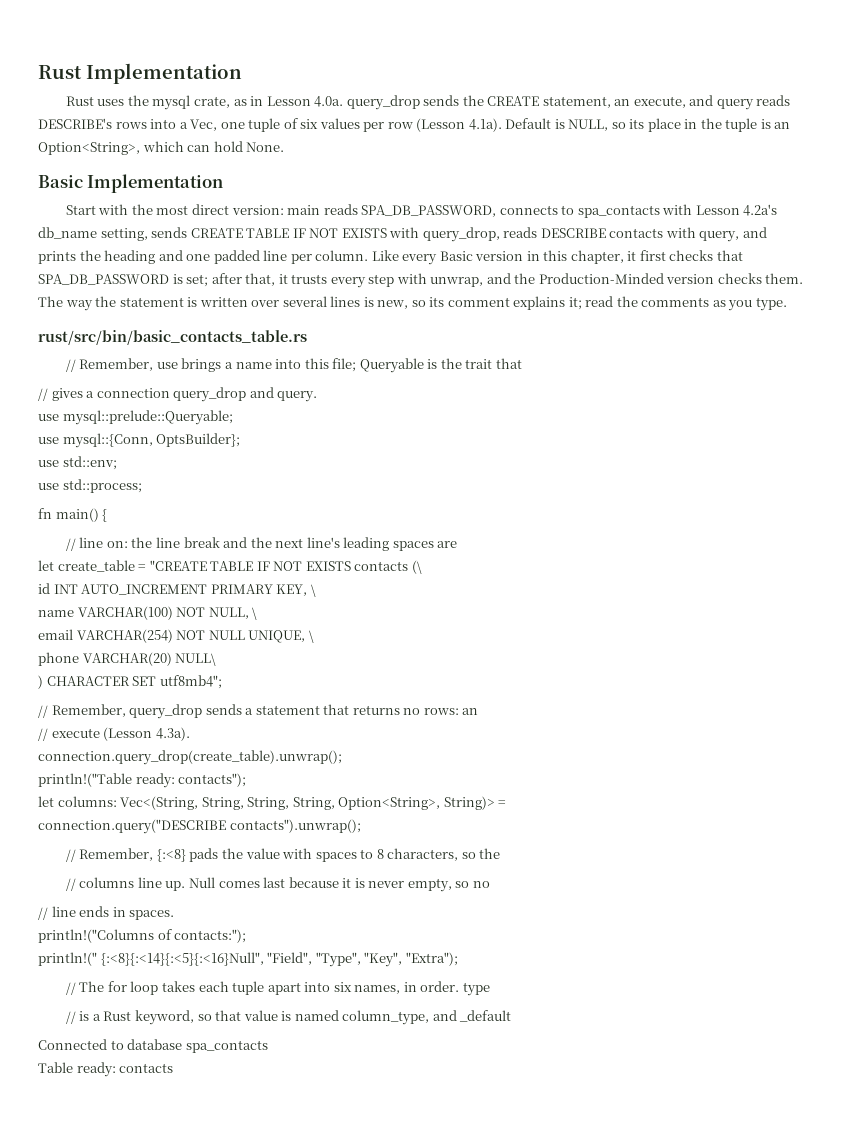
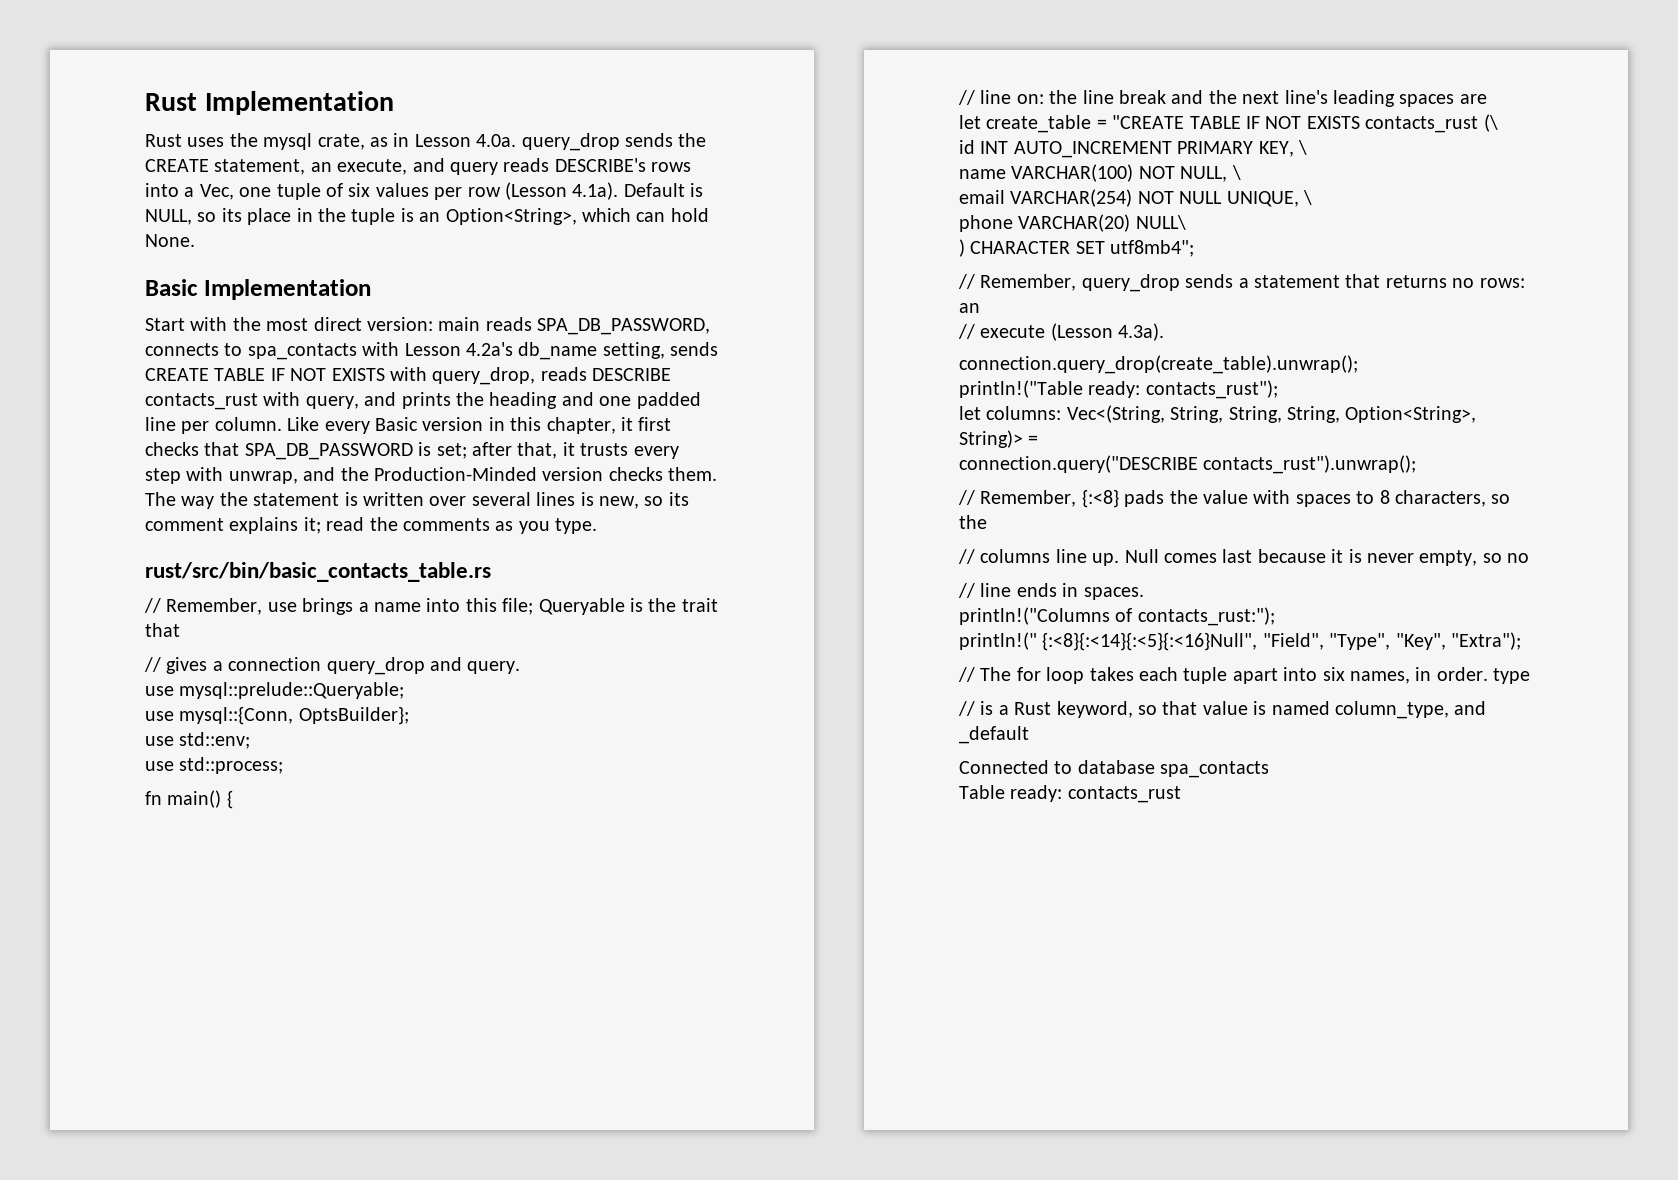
- Start with the most direct version: main reads SPA_DB_PASSWORD, connects to spa_contacts with Lesson 4.2a's db_name setting, sends CREATE TABLE IF NOT EXISTS with query_drop, reads DESCRIBE contacts with query, and prints the heading and one padded line per column.
+ Start with the most direct version: main reads SPA_DB_PASSWORD, connects to spa_contacts with Lesson 4.2a's db_name setting, sends CREATE TABLE IF NOT EXISTS with query_drop, reads DESCRIBE contacts_rust with query, and prints the heading and one padded line per column.
- let create_table = "CREATE TABLE IF NOT EXISTS contacts (\
+ let create_table = "CREATE TABLE IF NOT EXISTS contacts_rust (\
- println!("Table ready: contacts");
+ println!("Table ready: contacts_rust");
- connection.query("DESCRIBE contacts").unwrap();
+ connection.query("DESCRIBE contacts_rust").unwrap();
- println!("Columns of contacts:");
+ println!("Columns of contacts_rust:");
- Table ready: contacts
+ Table ready: contacts_rust

